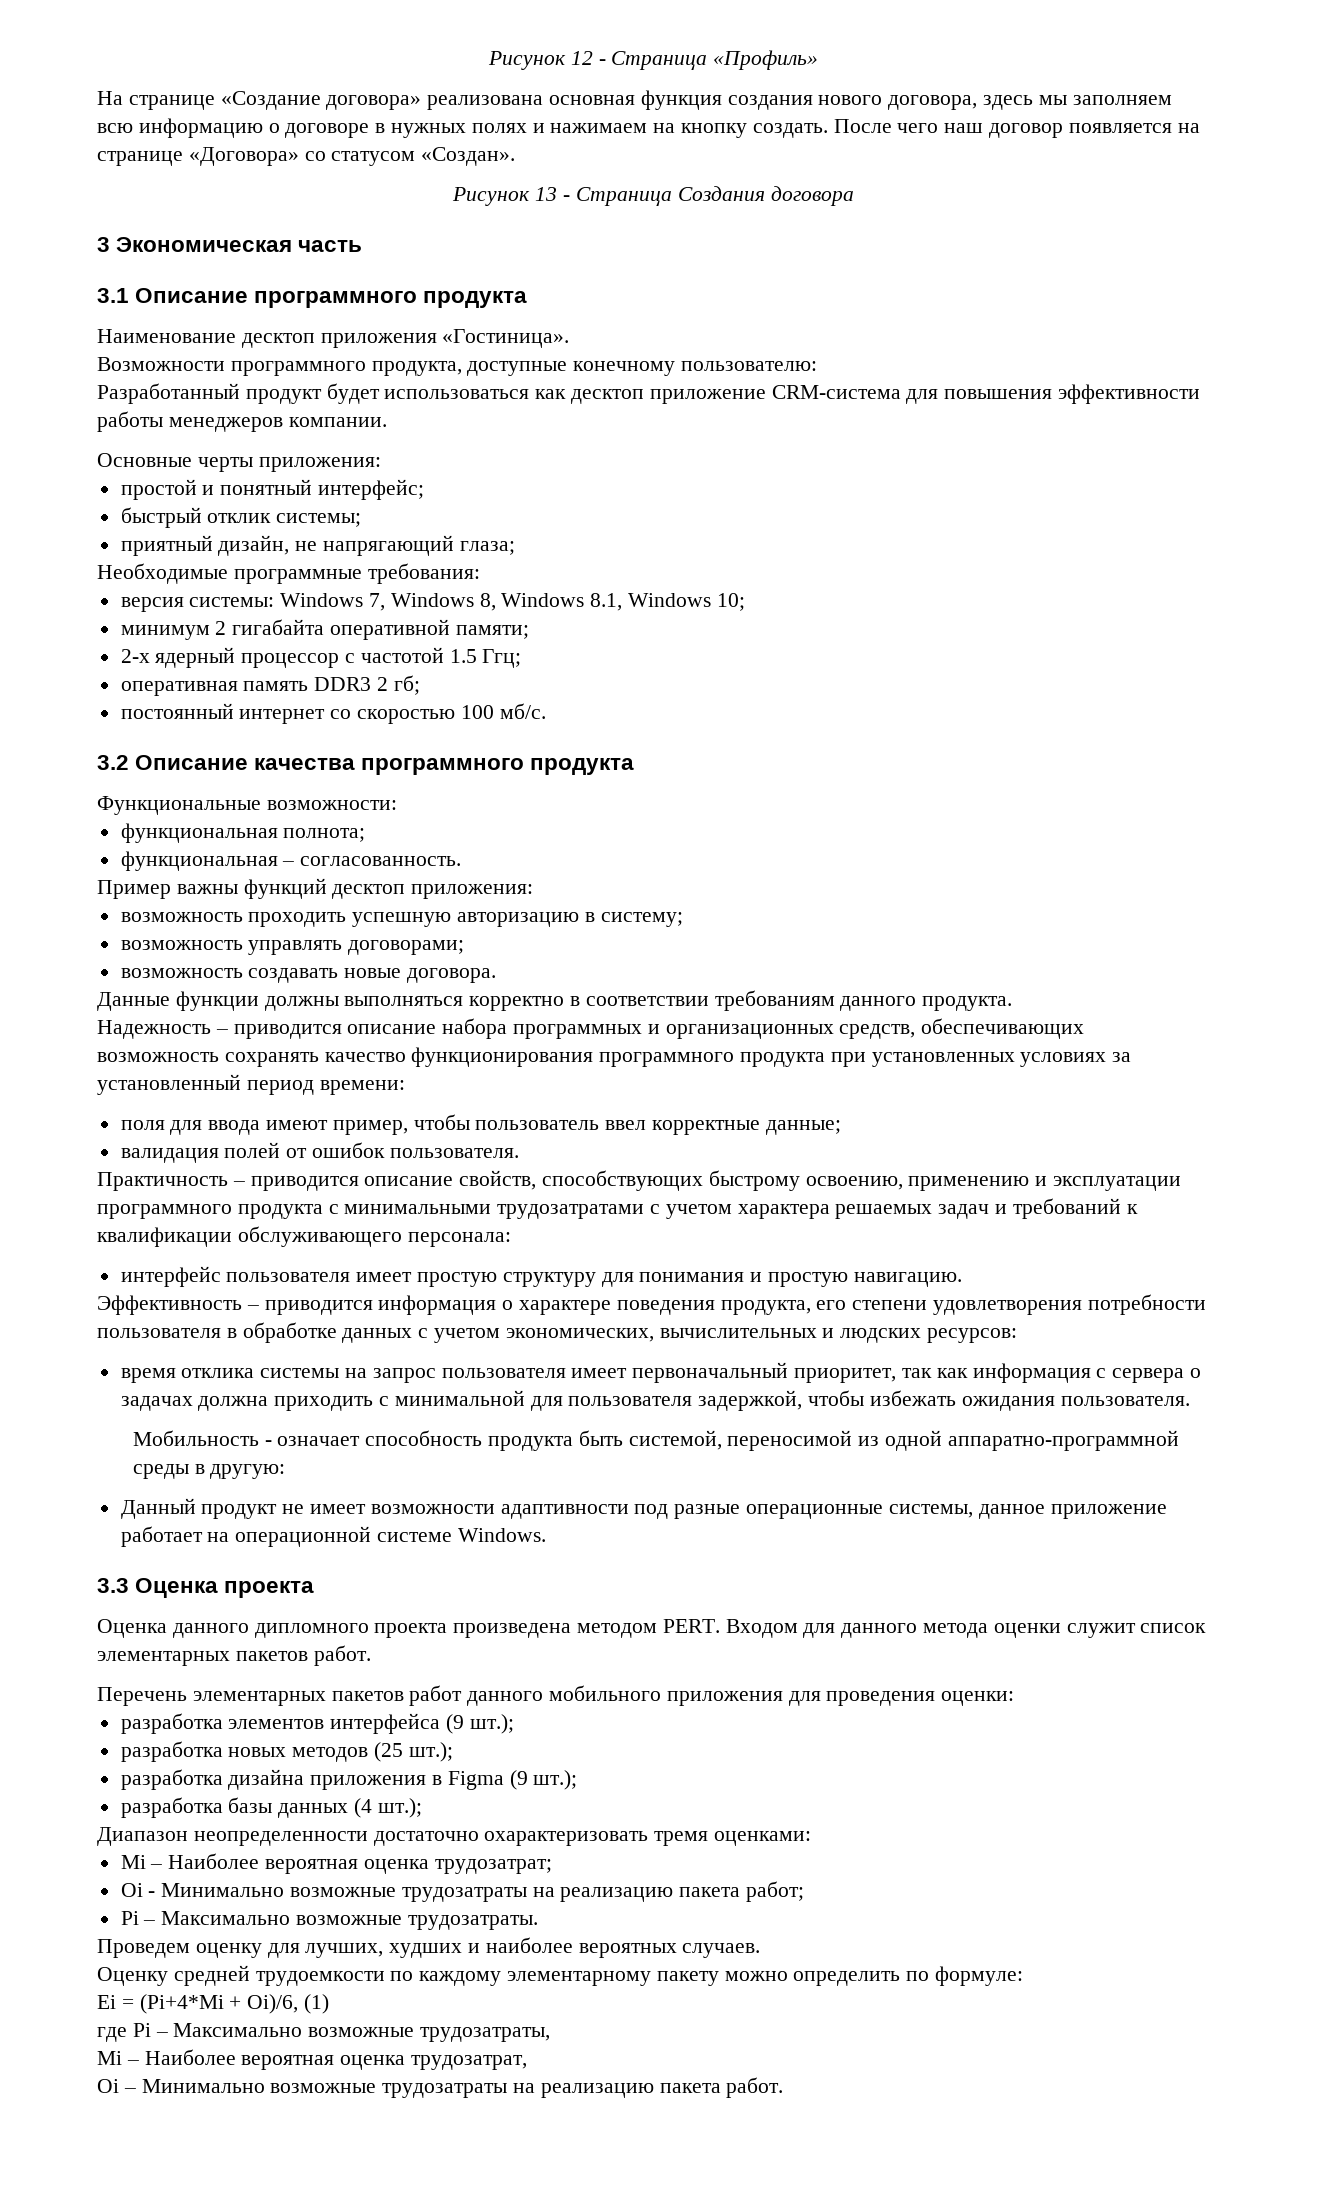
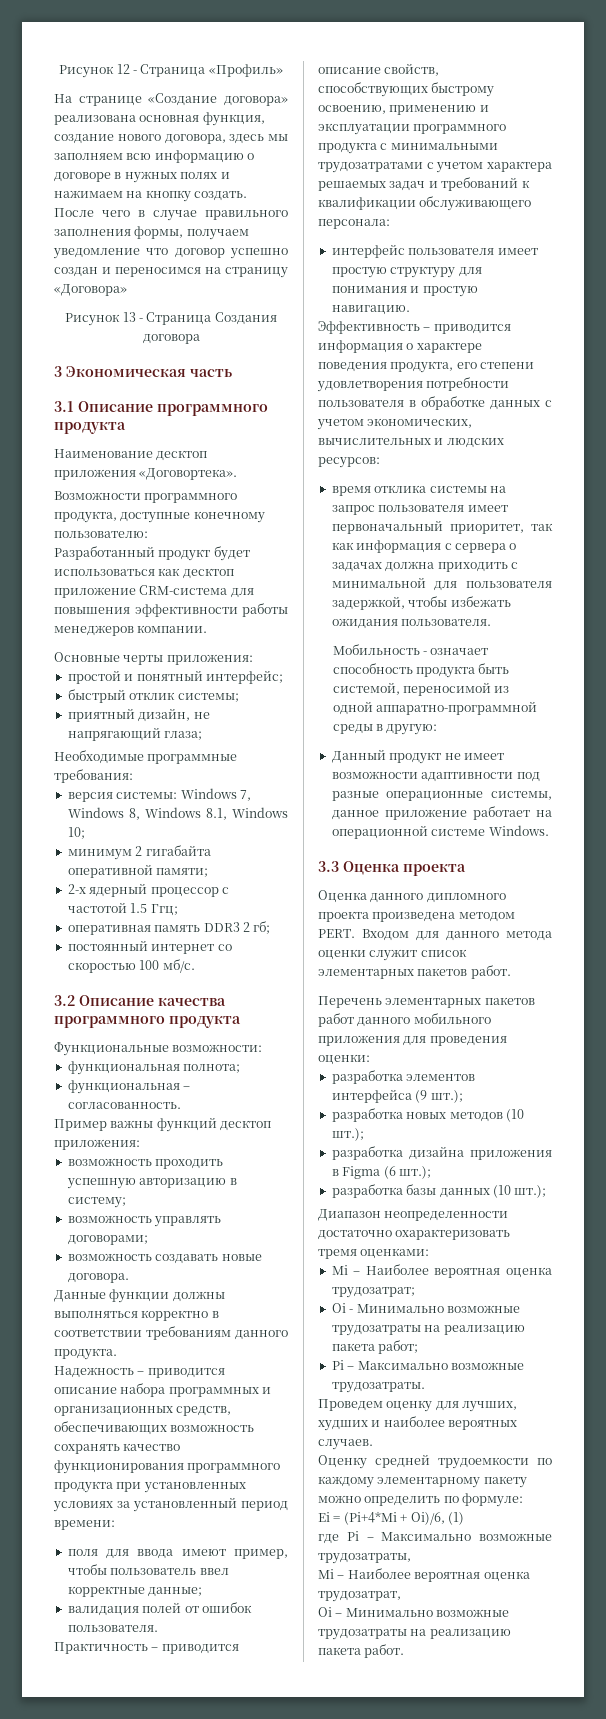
- На странице «Создание договора» реализована основная функция создания нового договора, здесь мы заполняем всю информацию о договоре в нужных полях и нажимаем на кнопку создать.
+ На странице «Создание договора» реализована основная функция, создание нового договора, здесь мы заполняем всю информацию о договоре в нужных полях и нажимаем на кнопку создать.
- После чего наш договор появляется на странице «Договора» со статусом «Создан».
+ После чего в случае правильного заполнения формы, получаем уведомление что договор успешно создан и переносимся на страницу «Договора»
- Наименование десктоп приложения «Гостиница».
+ Наименование десктоп приложения «Договортека».
- разработка новых методов (25 шт.);
+ разработка новых методов (10 шт.);
- разработка дизайна приложения в Figma (9 шт.);
+ разработка дизайна приложения в Figma (6 шт.);
- разработка базы данных (4 шт.);
+ разработка базы данных (10 шт.);

